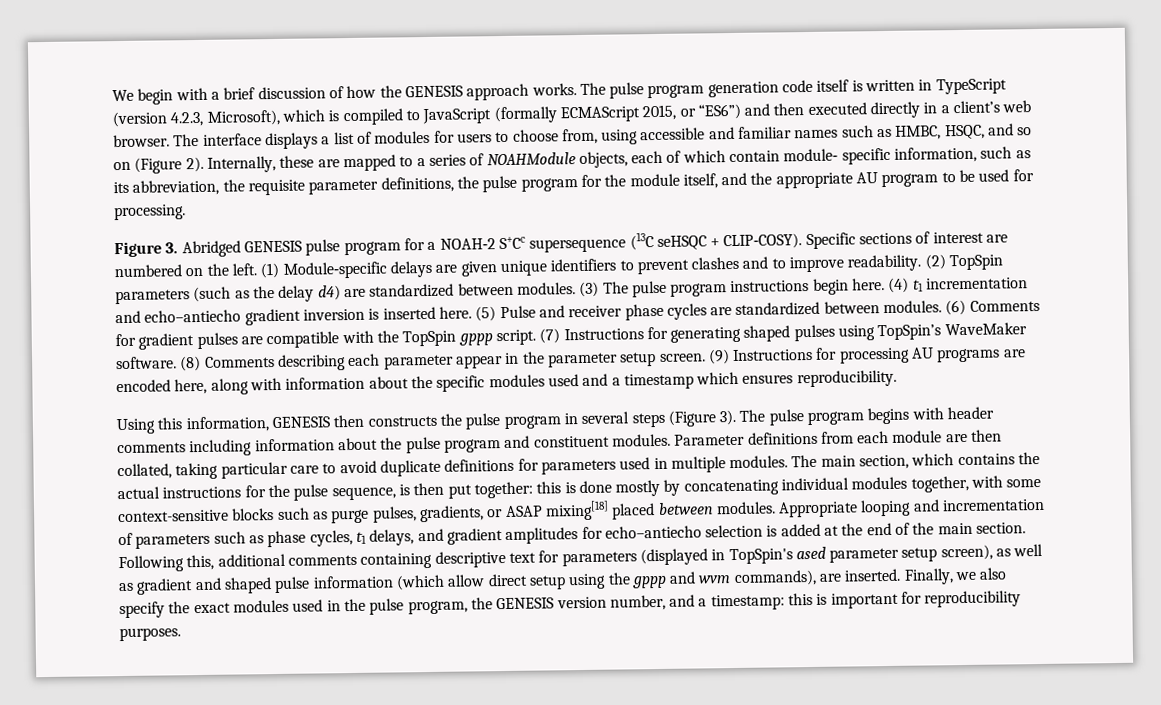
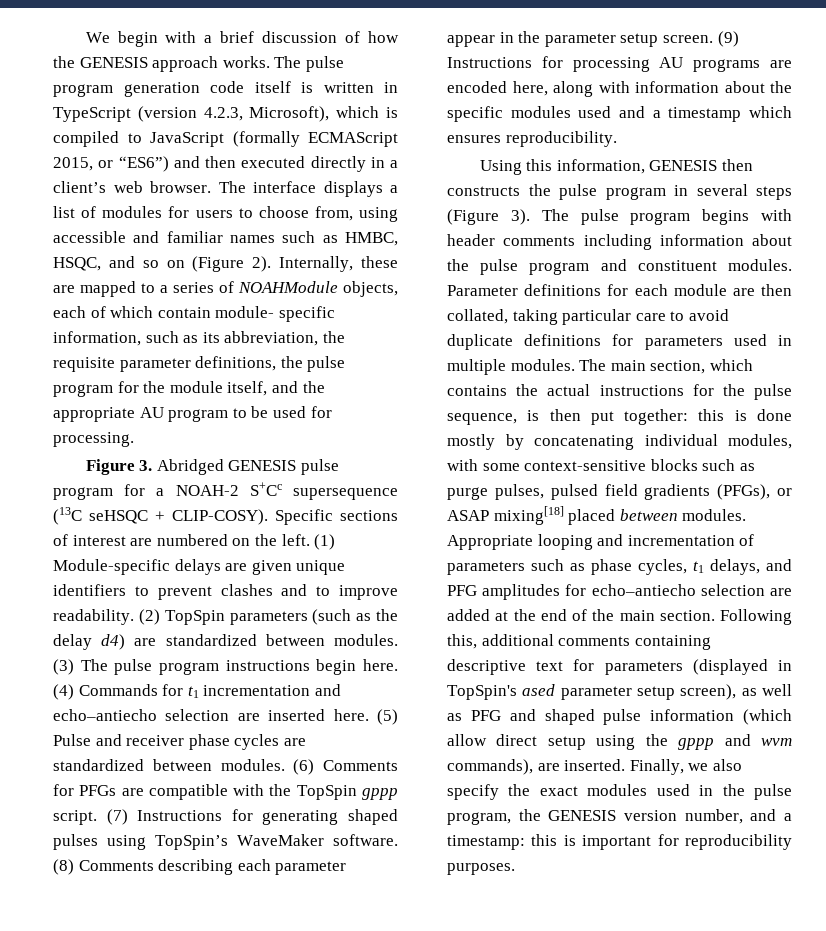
- (4) t1 incrementation and echo–antiecho gradient inversion is inserted here.
+ (4) Commands for t1 incrementation and echo–antiecho selection are inserted here.
- (6) Comments for gradient pulses are compatible with the TopSpin gppp script.
+ (6) Comments for PFGs are compatible with the TopSpin gppp script.
- Parameter definitions from each module are then collated, taking particular care to avoid duplicate definitions for parameters used in multiple modules.
+ Parameter definitions for each module are then collated, taking particular care to avoid duplicate definitions for parameters used in multiple modules.
- The main section, which contains the actual instructions for the pulse sequence, is then put together: this is done mostly by concatenating individual modules together, with some context-sensitive blocks such as purge pulses, gradients, or ASAP mixing[18] placed between modules.
+ The main section, which contains the actual instructions for the pulse sequence, is then put together: this is done mostly by concatenating individual modules, with some context-sensitive blocks such as purge pulses, pulsed field gradients (PFGs), or ASAP mixing[18] placed between modules.
- Appropriate looping and incrementation of parameters such as phase cycles, t1 delays, and gradient amplitudes for echo–antiecho selection is added at the end of the main section.
+ Appropriate looping and incrementation of parameters such as phase cycles, t1 delays, and PFG amplitudes for echo–antiecho selection are added at the end of the main section.
- Following this, additional comments containing descriptive text for parameters (displayed in TopSpin's ased parameter setup screen), as well as gradient and shaped pulse information (which allow direct setup using the gppp and wvm commands), are inserted.
+ Following this, additional comments containing descriptive text for parameters (displayed in TopSpin's ased parameter setup screen), as well as PFG and shaped pulse information (which allow direct setup using the gppp and wvm commands), are inserted.

